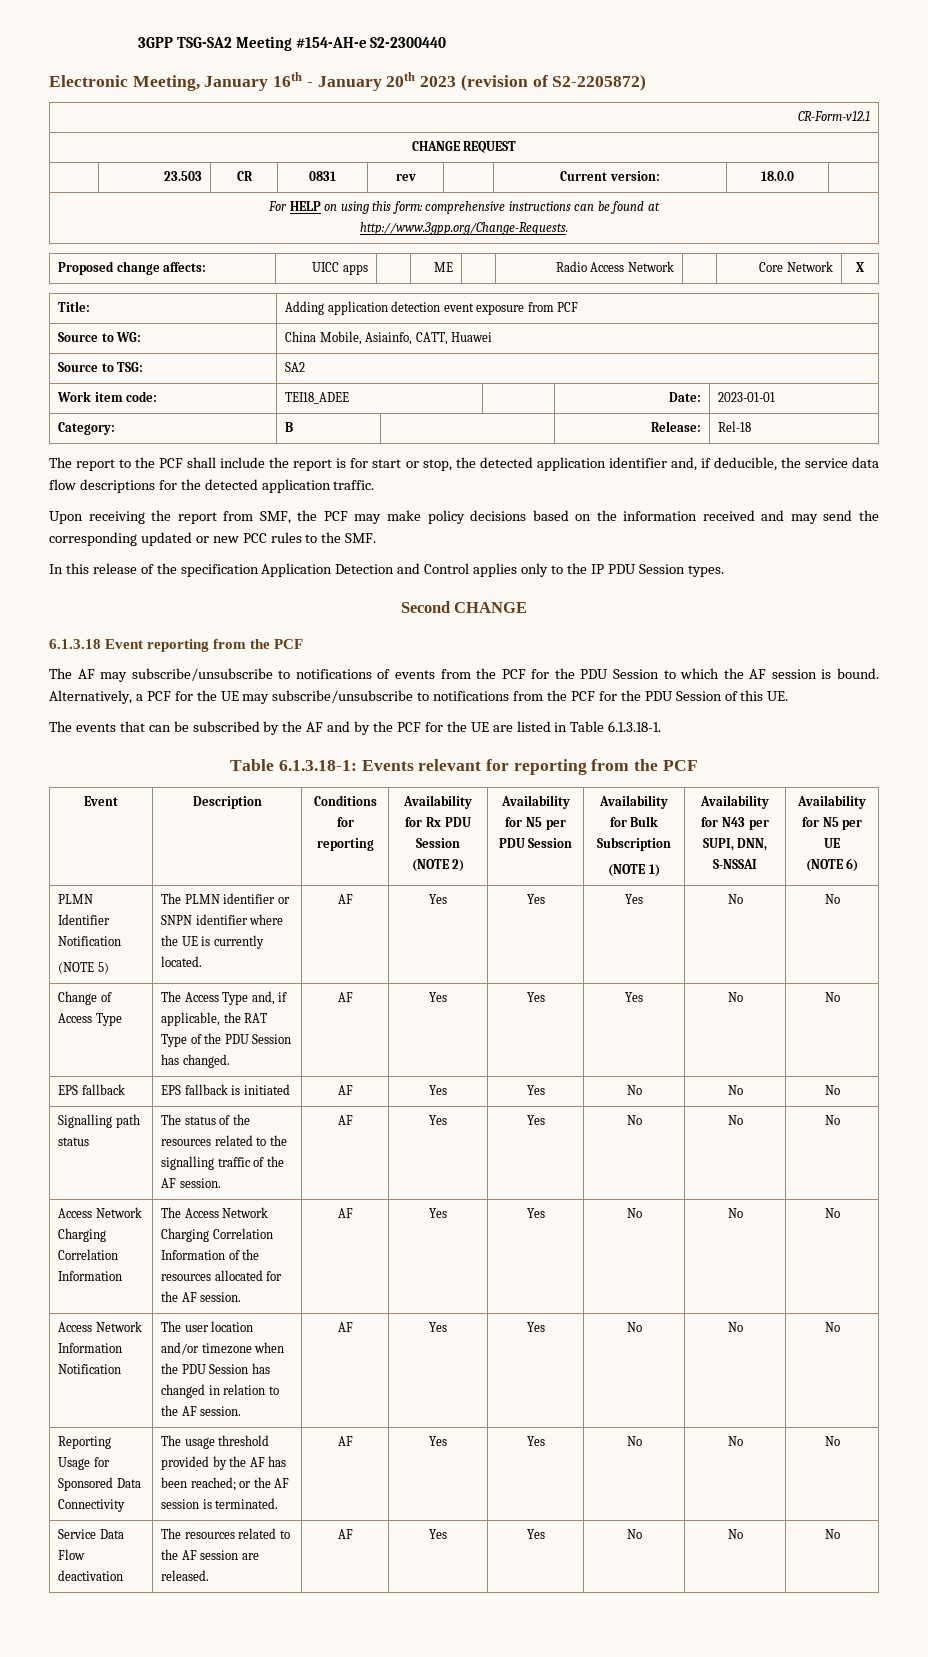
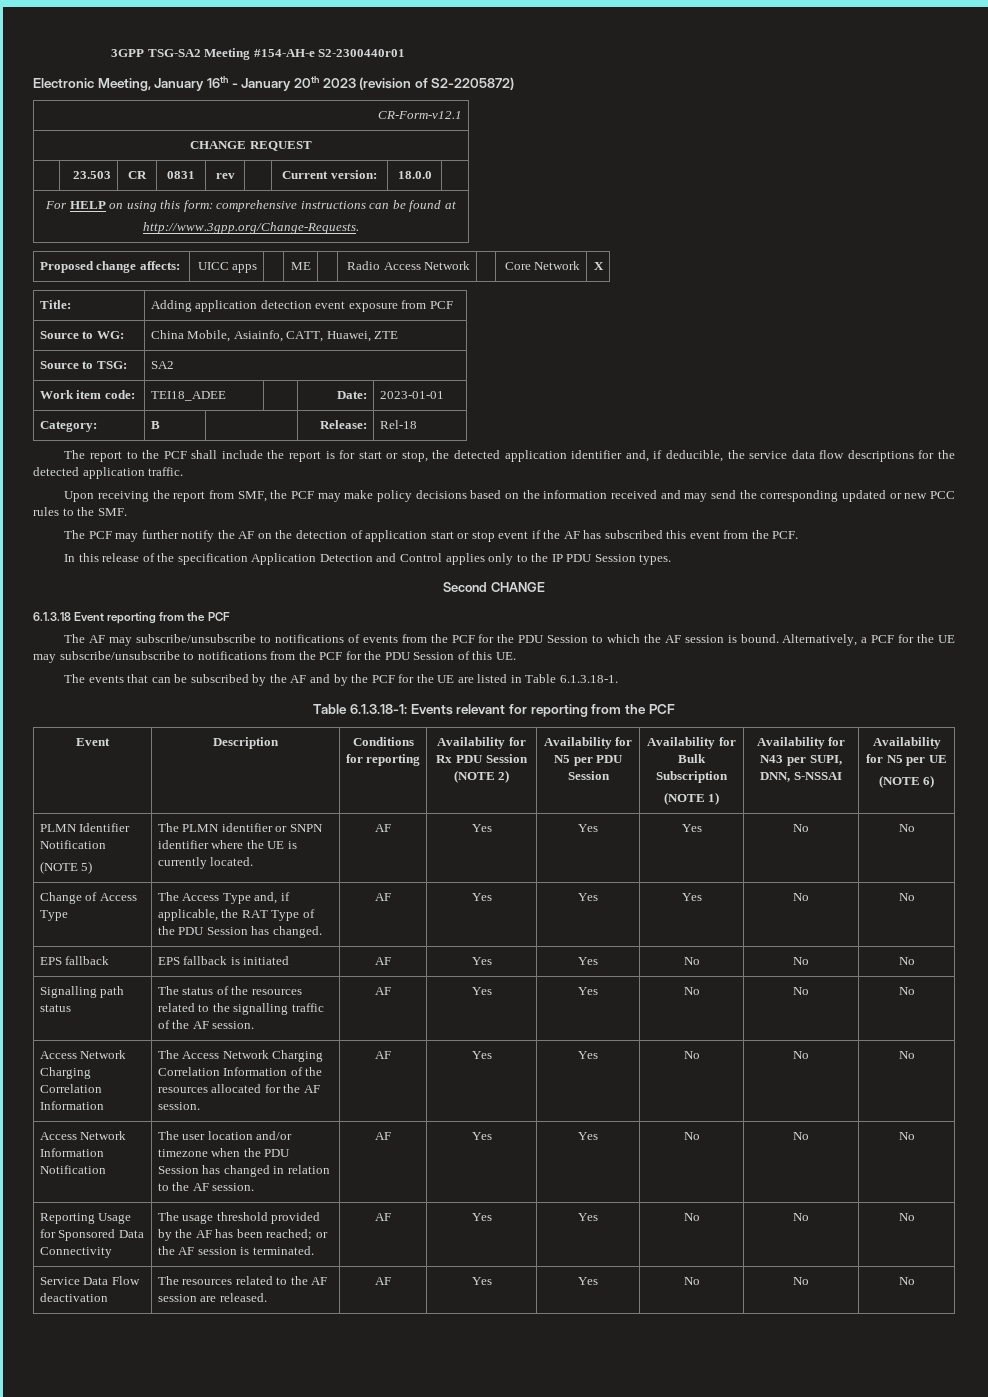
- 3GPP TSG-SA2 Meeting #154-AH-e S2-2300440
+ 3GPP TSG-SA2 Meeting #154-AH-e S2-2300440r01
- Source to WG: | China Mobile, Asiainfo, CATT, Huawei
+ Source to WG: | China Mobile, Asiainfo, CATT, Huawei, ZTE
+ The PCF may further notify the AF on the detection of application start or stop event if the AF has subscribed this event from the PCF.

